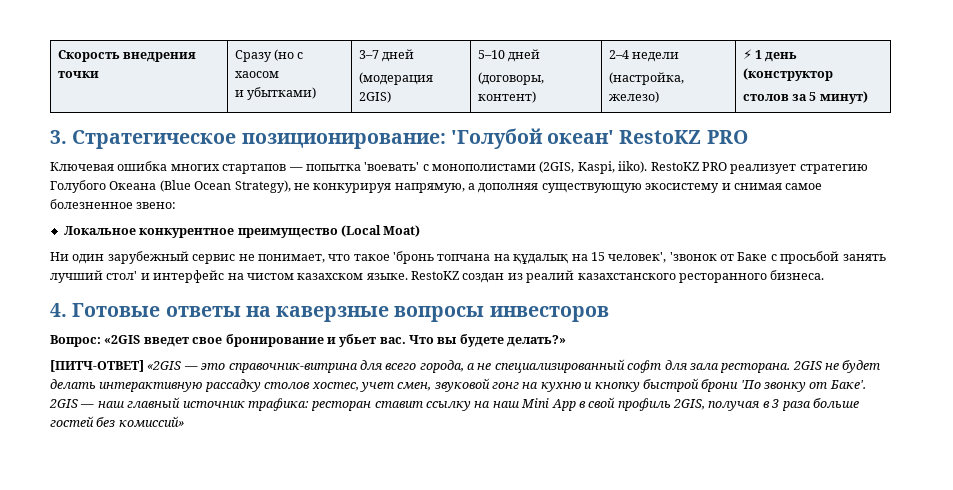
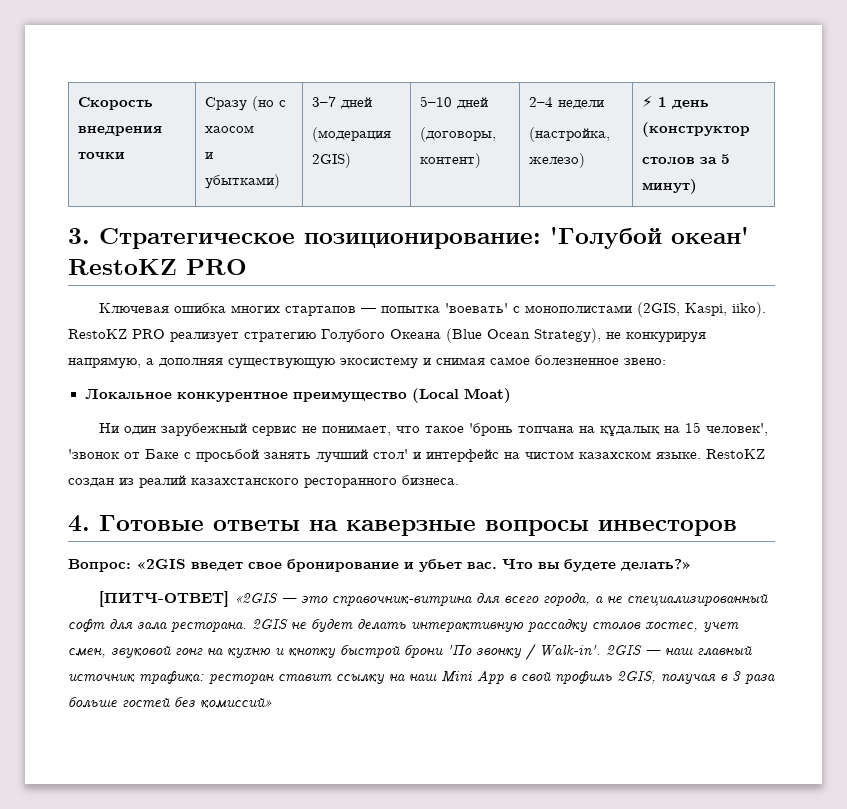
- 2GIS не будет делать интерактивную рассадку столов хостес, учет смен, звуковой гонг на кухню и кнопку быстрой брони 'По звонку от Баке'.
+ 2GIS не будет делать интерактивную рассадку столов хостес, учет смен, звуковой гонг на кухню и кнопку быстрой брони 'По звонку / Walk-in'.

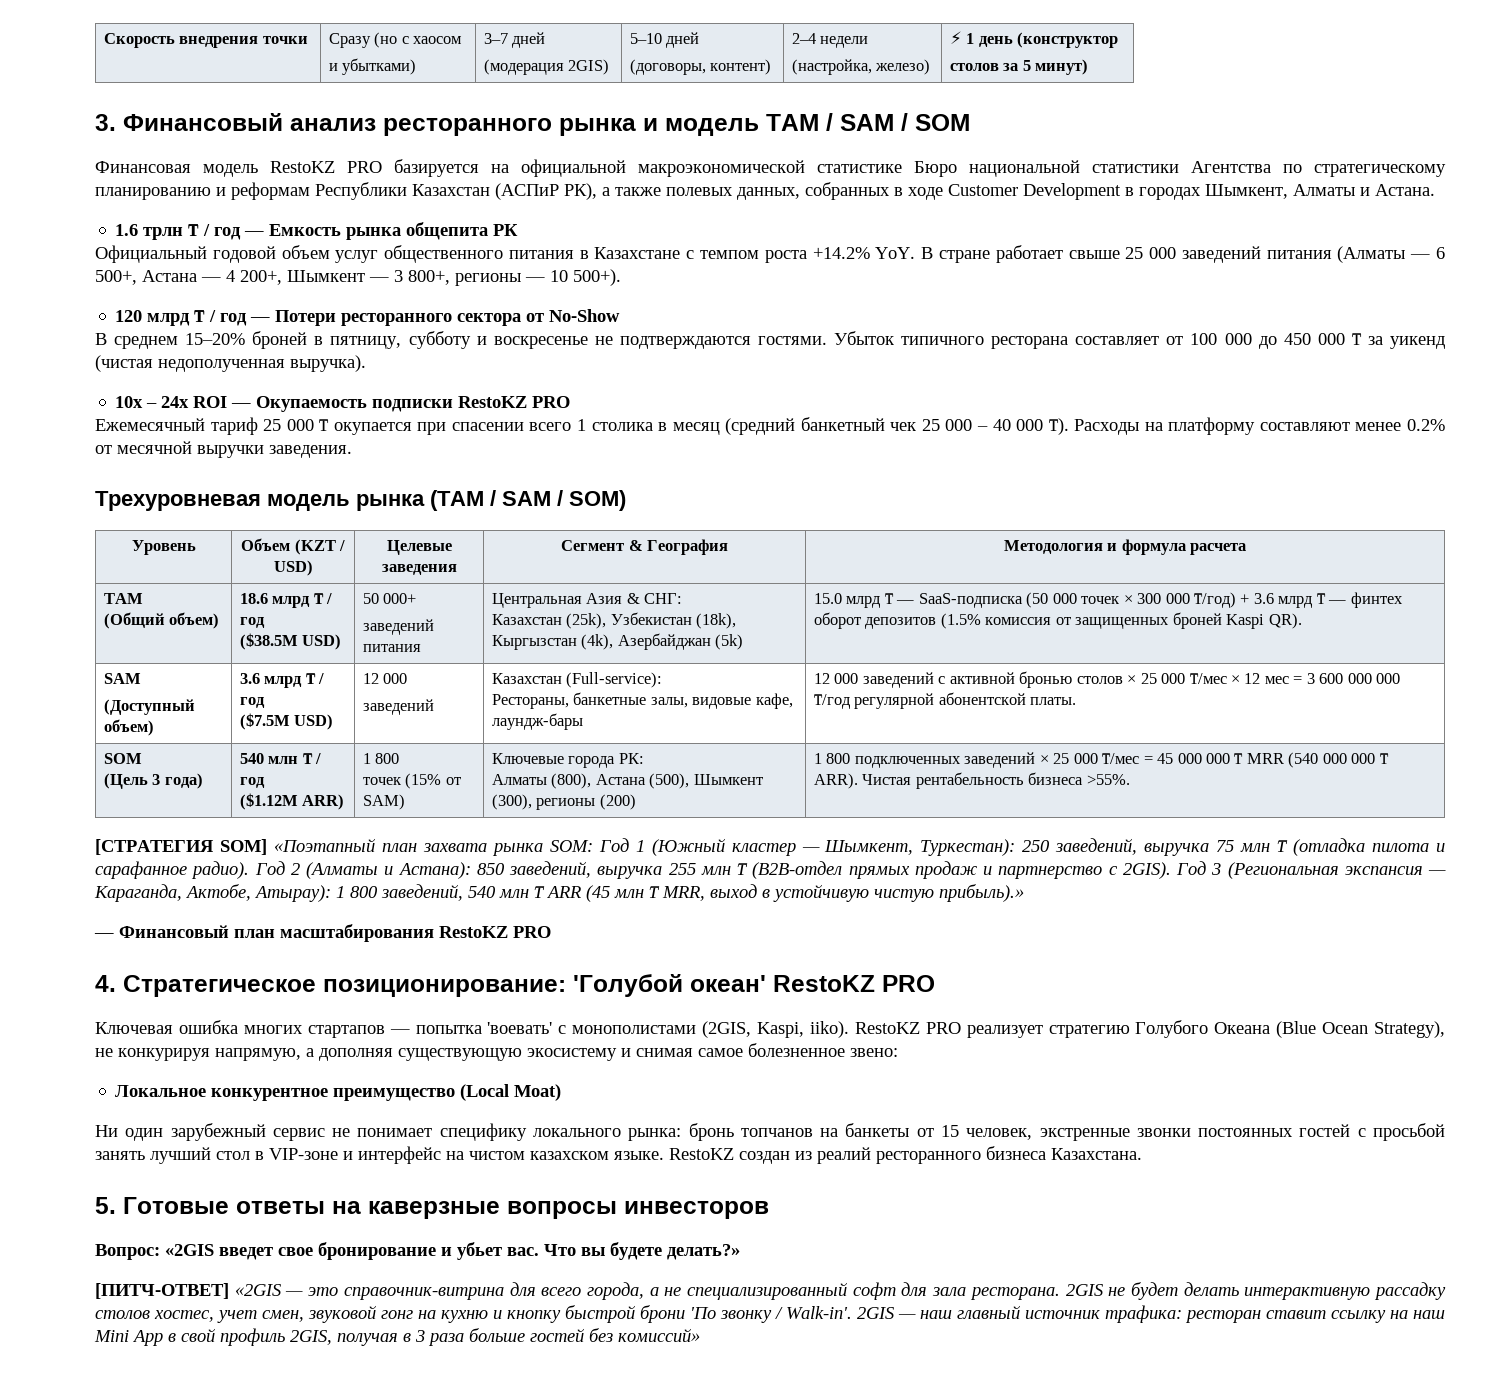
- 3. Стратегическое позиционирование: 'Голубой океан' RestoKZ PRO
+ 3. Финансовый анализ ресторанного рынка и модель TAM / SAM / SOM
+ Финансовая модель RestoKZ PRO базируется на официальной макроэкономической статистике Бюро национальной статистики Агентства по стратегическому планированию и реформам Республики Казахстан (АСПиР РК), а также полевых данных, собранных в ходе Customer Development в городах Шымкент, Алматы и Астана.
+ 1.6 трлн ₸ / год — Емкость рынка общепита РК
+ Официальный годовой объем услуг общественного питания в Казахстане с темпом роста +14.2% YoY. В стране работает свыше 25 000 заведений питания (Алматы — 6 500+, Астана — 4 200+, Шымкент — 3 800+, регионы — 10 500+).
+ 120 млрд ₸ / год — Потери ресторанного сектора от No-Show
+ В среднем 15–20% броней в пятницу, субботу и воскресенье не подтверждаются гостями. Убыток типичного ресторана составляет от 100 000 до 450 000 ₸ за уикенд (чистая недополученная выручка).
+ 10x – 24x ROI — Окупаемость подписки RestoKZ PRO
+ Ежемесячный тариф 25 000 ₸ окупается при спасении всего 1 столика в месяц (средний банкетный чек 25 000 – 40 000 ₸). Расходы на платформу составляют менее 0.2% от месячной выручки заведения.
+ Трехуровневая модель рынка (TAM / SAM / SOM)
+ Уровень | Объем (KZT / USD) | Целевые заведения | Сегмент & География | Методология и формула расчета
+ TAM
+ (Общий объем) | 18.6 млрд ₸ / год
+ ($38.5M USD) | 50 000+
+ заведений питания | Центральная Азия & СНГ:
+ Казахстан (25k), Узбекистан (18k), Кыргызстан (4k), Азербайджан (5k) | 15.0 млрд ₸ — SaaS-подписка (50 000 точек × 300 000 ₸/год) + 3.6 млрд ₸ — финтех оборот депозитов (1.5% комиссия от защищенных броней Kaspi QR).
+ SAM
+ (Доступный объем) | 3.6 млрд ₸ / год
+ ($7.5M USD) | 12 000
+ заведений | Казахстан (Full-service):
+ Рестораны, банкетные залы, видовые кафе, лаундж-бары | 12 000 заведений с активной бронью столов × 25 000 ₸/мес × 12 мес = 3 600 000 000 ₸/год регулярной абонентской платы.
+ SOM
+ (Цель 3 года) | 540 млн ₸ / год
+ ($1.12M ARR) | 1 800
+ точек (15% от SAM) | Ключевые города РК:
+ Алматы (800), Астана (500), Шымкент (300), регионы (200) | 1 800 подключенных заведений × 25 000 ₸/мес = 45 000 000 ₸ MRR (540 000 000 ₸ ARR). Чистая рентабельность бизнеса >55%.
+ [СТРАТЕГИЯ SOM] «Поэтапный план захвата рынка SOM: Год 1 (Южный кластер — Шымкент, Туркестан): 250 заведений, выручка 75 млн ₸ (отладка пилота и сарафанное радио). Год 2 (Алматы и Астана): 850 заведений, выручка 255 млн ₸ (B2B-отдел прямых продаж и партнерство с 2GIS). Год 3 (Региональная экспансия — Караганда, Актобе, Атырау): 1 800 заведений, 540 млн ₸ ARR (45 млн ₸ MRR, выход в устойчивую чистую прибыль).»
+ — Финансовый план масштабирования RestoKZ PRO
+ 4. Стратегическое позиционирование: 'Голубой океан' RestoKZ PRO
- Ни один зарубежный сервис не понимает, что такое 'бронь топчана на құдалық на 15 человек', 'звонок от Баке с просьбой занять лучший стол' и интерфейс на чистом казахском языке.
+ Ни один зарубежный сервис не понимает специфику локального рынка: бронь топчанов на банкеты от 15 человек, экстренные звонки постоянных гостей с просьбой занять лучший стол в VIP-зоне и интерфейс на чистом казахском языке.
- RestoKZ создан из реалий казахстанского ресторанного бизнеса.
- 4. Готовые ответы на каверзные вопросы инвесторов
+ RestoKZ создан из реалий ресторанного бизнеса Казахстана.
+ 5. Готовые ответы на каверзные вопросы инвесторов

